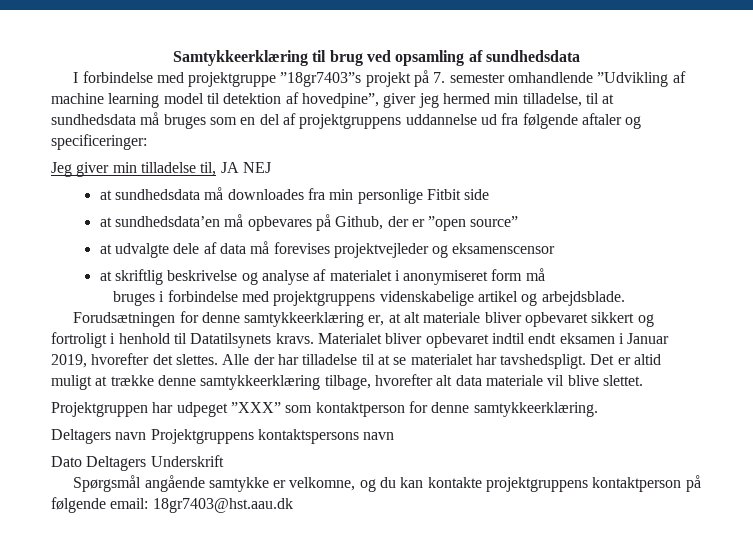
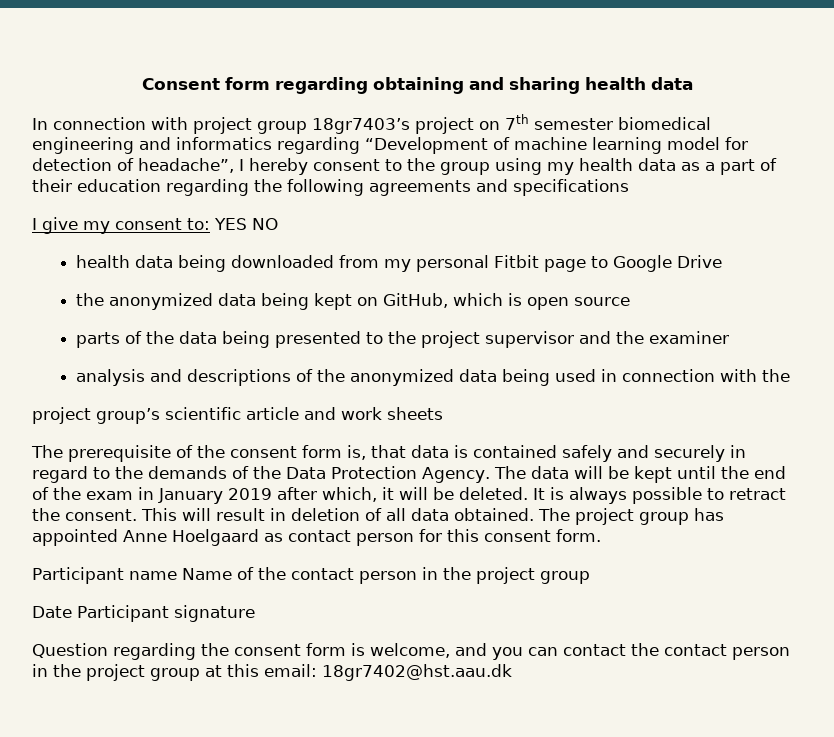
- Samtykkeerklæring til brug ved opsamling af sundhedsdata
- I forbindelse med projektgruppe ”18gr7403”s projekt på 7. semester omhandlende ”Udvikling af machine learning model til detektion af hovedpine”, giver jeg hermed min tilladelse, til at sundhedsdata må bruges som en del af projektgruppens uddannelse ud fra følgende aftaler og specificeringer:
- Jeg giver min tilladelse til, JA NEJ
- at sundhedsdata må downloades fra min personlige Fitbit side
- at sundhedsdata’en må opbevares på Github, der er ”open source”
- at udvalgte dele af data må forevises projektvejleder og eksamenscensor
- at skriftlig beskrivelse og analyse af materialet i anonymiseret form må
- bruges i forbindelse med projektgruppens videnskabelige artikel og arbejdsblade.
- Forudsætningen for denne samtykkeerklæring er, at alt materiale bliver opbevaret sikkert og fortroligt i henhold til Datatilsynets kravs. Materialet bliver opbevaret indtil endt eksamen i Januar 2019, hvorefter det slettes. Alle der har tilladelse til at se materialet har tavshedspligt. Det er altid muligt at trække denne samtykkeerklæring tilbage, hvorefter alt data materiale vil blive slettet.
- Projektgruppen har udpeget ”XXX” som kontaktperson for denne samtykkeerklæring.
- Deltagers navn Projektgruppens kontaktspersons navn
- Dato Deltagers Underskrift
- Spørgsmål angående samtykke er velkomne, og du kan kontakte projektgruppens kontaktperson på følgende email: 18gr7403@hst.aau.dk
+ Consent form regarding obtaining and sharing health data
+ In connection with project group 18gr7403’s project on 7th semester biomedical engineering and informatics regarding “Development of machine learning model for detection of headache”, I hereby consent to the group using my health data as a part of their education regarding the following agreements and specifications
+ I give my consent to: YES NO
+ health data being downloaded from my personal Fitbit page to Google Drive
+ the anonymized data being kept on GitHub, which is open source
+ parts of the data being presented to the project supervisor and the examiner
+ analysis and descriptions of the anonymized data being used in connection with the
+ project group’s scientific article and work sheets
+ The prerequisite of the consent form is, that data is contained safely and securely in regard to the demands of the Data Protection Agency. The data will be kept until the end of the exam in January 2019 after which, it will be deleted. It is always possible to retract the consent. This will result in deletion of all data obtained. The project group has appointed Anne Hoelgaard as contact person for this consent form.
+ Participant name Name of the contact person in the project group
+ Date Participant signature
+ Question regarding the consent form is welcome, and you can contact the contact person in the project group at this email: 18gr7402@hst.aau.dk

